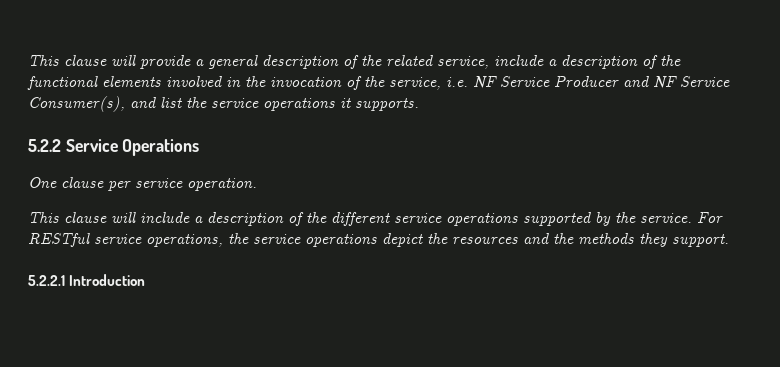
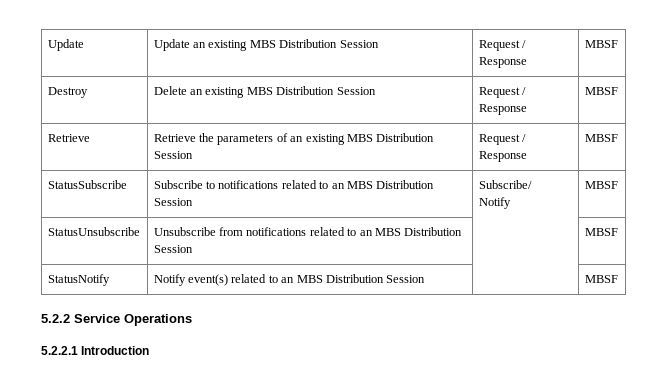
- This clause will provide a general description of the related service, include a description of the functional elements involved in the invocation of the service, i.e. NF Service Producer and NF Service Consumer(s), and list the service operations it supports.
+ Update | Update an existing MBS Distribution Session | Request / Response | MBSF
+ Destroy | Delete an existing MBS Distribution Session | Request / Response | MBSF
+ Retrieve | Retrieve the parameters of an existing MBS Distribution Session | Request / Response | MBSF
+ StatusSubscribe | Subscribe to notifications related to an MBS Distribution Session | Subscribe/
+ Notify | MBSF
+ StatusUnsubscribe | Unsubscribe from notifications related to an MBS Distribution Session | | MBSF
+ StatusNotify | Notify event(s) related to an MBS Distribution Session | | MBSF
  5.2.2 Service Operations
- One clause per service operation.
- This clause will include a description of the different service operations supported by the service. For RESTful service operations, the service operations depict the resources and the methods they support.

